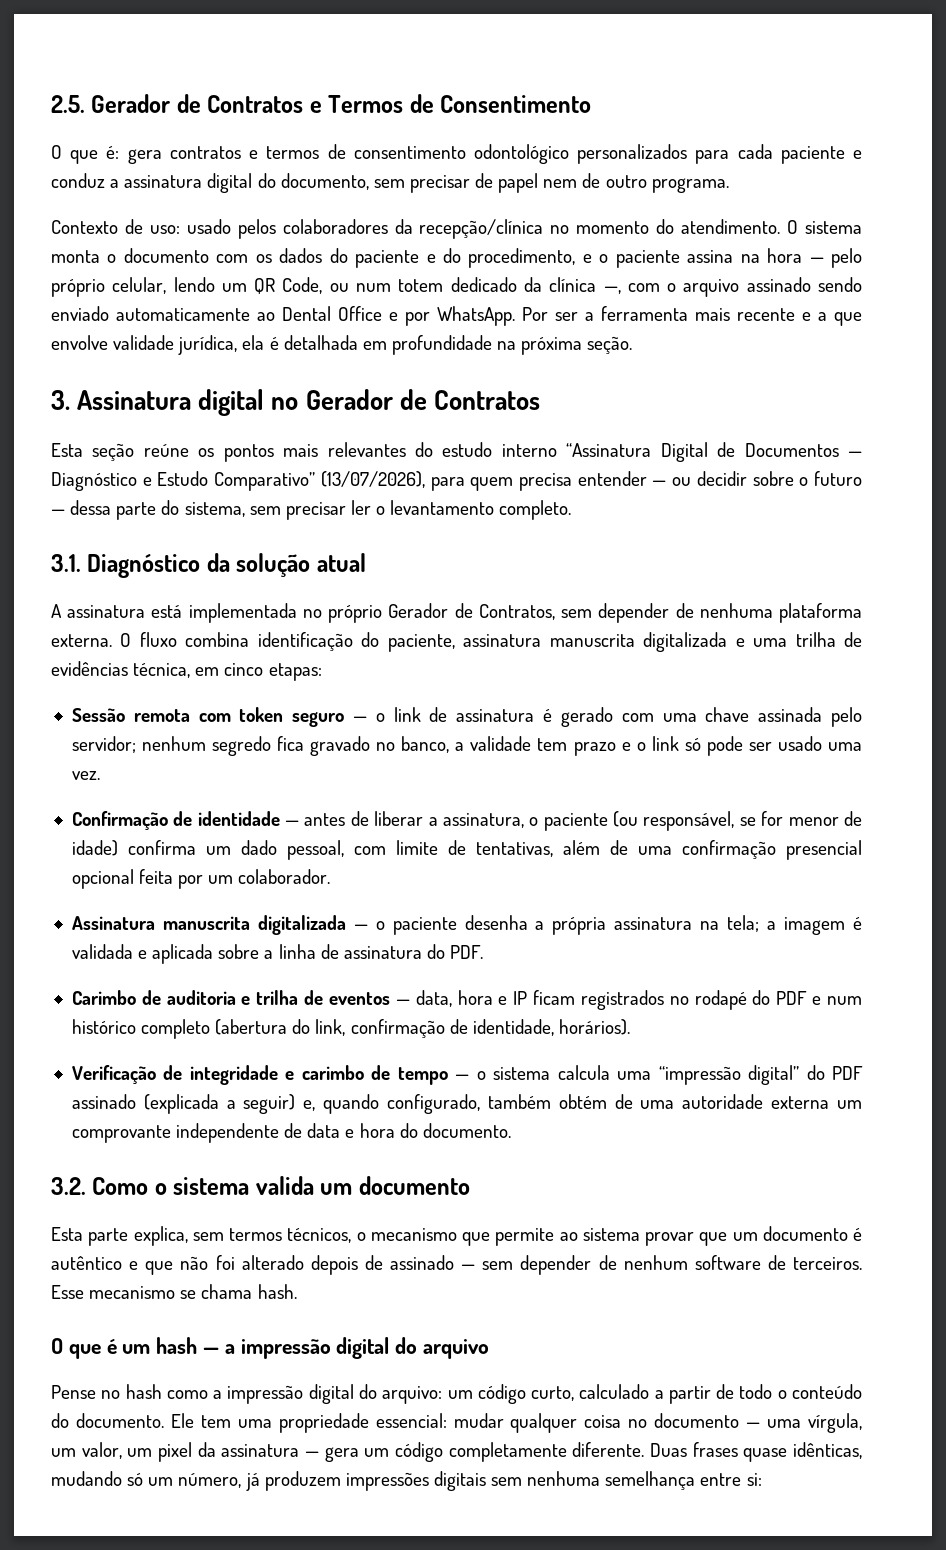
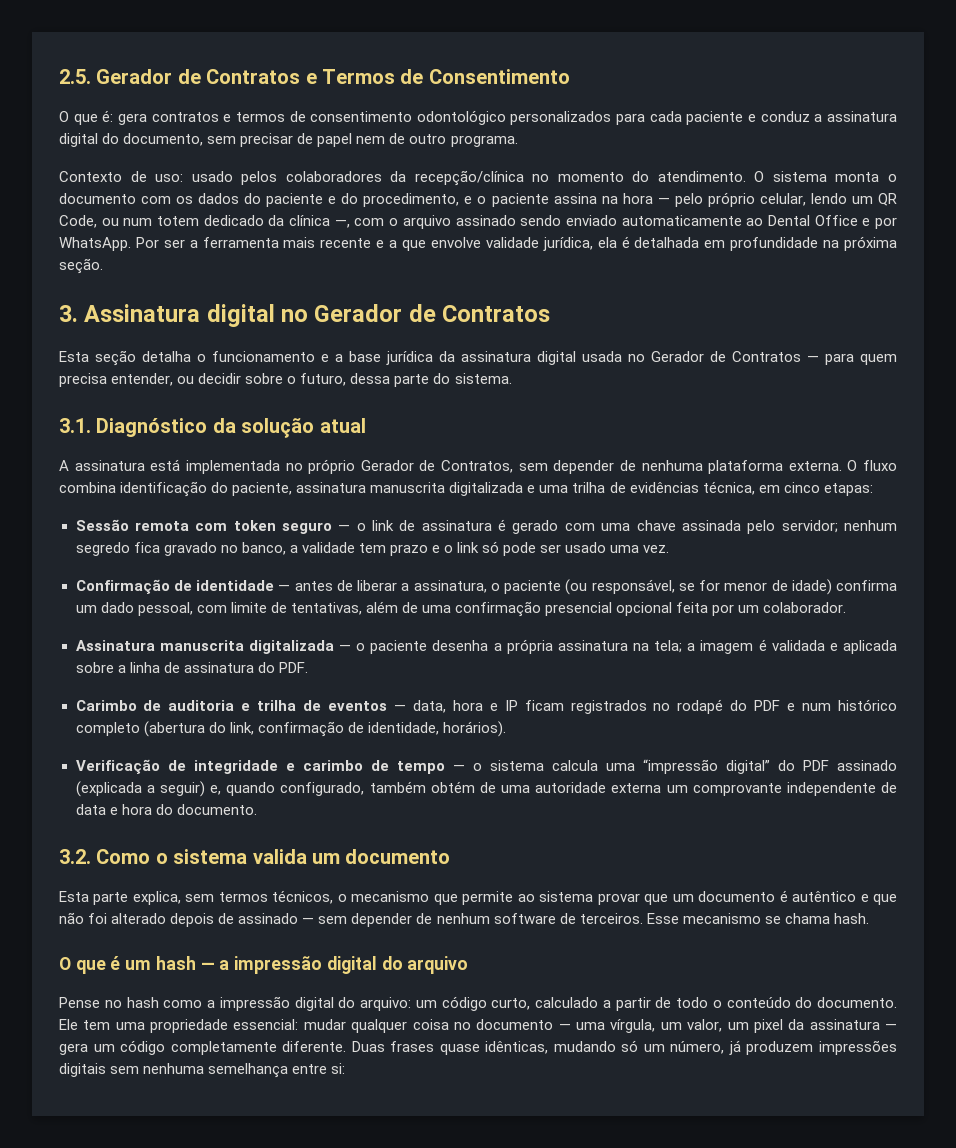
- Esta seção reúne os pontos mais relevantes do estudo interno “Assinatura Digital de Documentos — Diagnóstico e Estudo Comparativo” (13/07/2026), para quem precisa entender — ou decidir sobre o futuro — dessa parte do sistema, sem precisar ler o levantamento completo.
+ Esta seção detalha o funcionamento e a base jurídica da assinatura digital usada no Gerador de Contratos — para quem precisa entender, ou decidir sobre o futuro, dessa parte do sistema.

